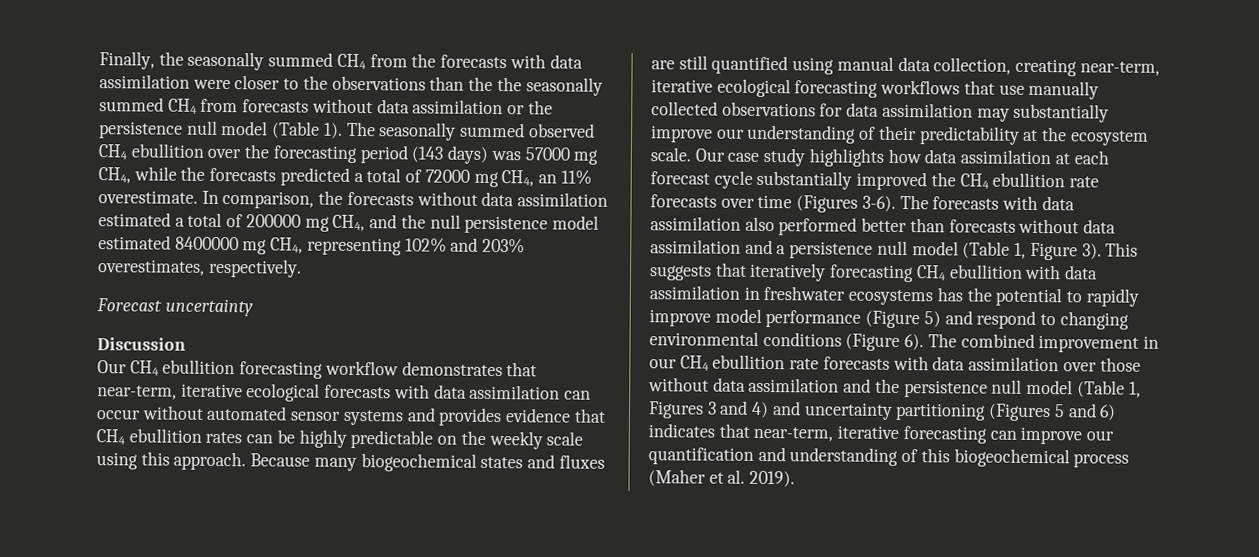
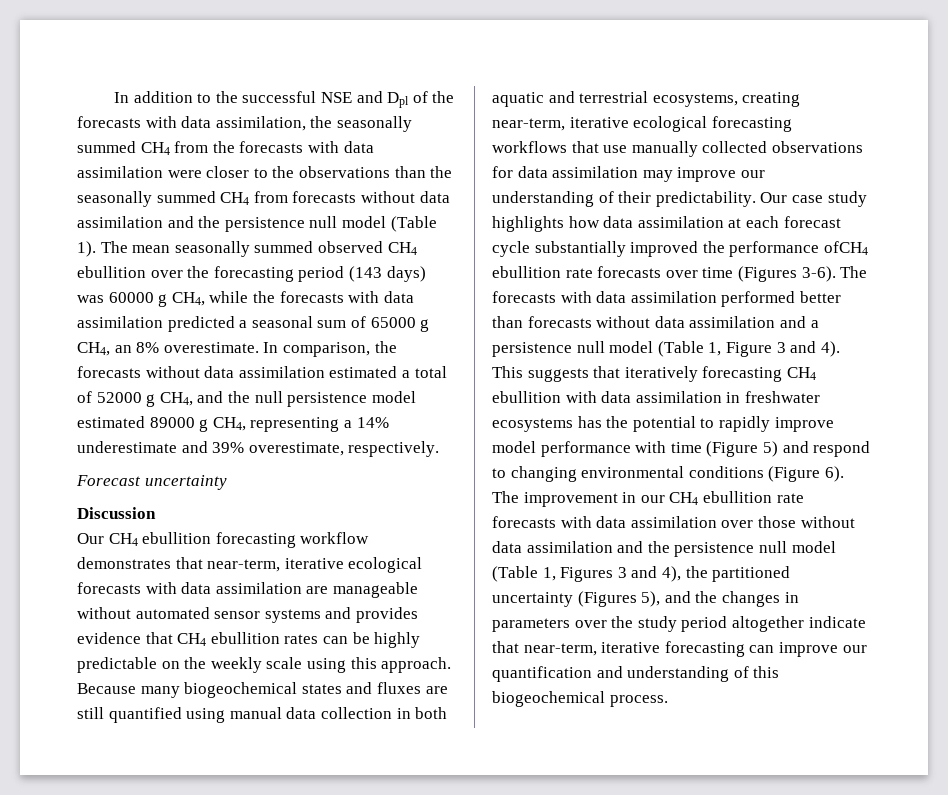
- Finally, the seasonally summed CH4 from the forecasts with data assimilation were closer to the observations than the the seasonally summed CH4 from forecasts without data assimilation or the persistence null model (Table 1).
+ In addition to the successful NSE and Dpl of the forecasts with data assimilation, the seasonally summed CH4 from the forecasts with data assimilation were closer to the observations than the seasonally summed CH4 from forecasts without data assimilation and the persistence null model (Table 1).
- The seasonally summed observed CH4 ebullition over the forecasting period (143 days) was 57000 mg CH4, while the forecasts predicted a total of 72000 mg CH4, an 11% overestimate.
+ The mean seasonally summed observed CH4 ebullition over the forecasting period (143 days) was 60000 g CH4, while the forecasts with data assimilation predicted a seasonal sum of 65000 g CH4, an 8% overestimate.
- In comparison, the forecasts without data assimilation estimated a total of 200000 mg CH4, and the null persistence model estimated 8400000 mg CH4, representing 102% and 203% overestimates, respectively.
+ In comparison, the forecasts without data assimilation estimated a total of 52000 g CH4, and the null persistence model estimated 89000 g CH4, representing a 14% underestimate and 39% overestimate, respectively.
- Our CH4 ebullition forecasting workflow demonstrates that near-term, iterative ecological forecasts with data assimilation can occur without automated sensor systems and provides evidence that CH4 ebullition rates can be highly predictable on the weekly scale using this approach.
+ Our CH4 ebullition forecasting workflow demonstrates that near-term, iterative ecological forecasts with data assimilation are manageable without automated sensor systems and provides evidence that CH4 ebullition rates can be highly predictable on the weekly scale using this approach.
- Because many biogeochemical states and fluxes are still quantified using manual data collection, creating near-term, iterative ecological forecasting workflows that use manually collected observations for data assimilation may substantially improve our understanding of their predictability at the ecosystem scale.
+ Because many biogeochemical states and fluxes are still quantified using manual data collection in both aquatic and terrestrial ecosystems, creating near-term, iterative ecological forecasting workflows that use manually collected observations for data assimilation may improve our understanding of their predictability.
- Our case study highlights how data assimilation at each forecast cycle substantially improved the CH4 ebullition rate forecasts over time (Figures 3-6).
+ Our case study highlights how data assimilation at each forecast cycle substantially improved the performance ofCH4 ebullition rate forecasts over time (Figures 3-6).
- The forecasts with data assimilation also performed better than forecasts without data assimilation and a persistence null model (Table 1, Figure 3).
+ The forecasts with data assimilation performed better than forecasts without data assimilation and a persistence null model (Table 1, Figure 3 and 4).
- This suggests that iteratively forecasting CH4 ebullition with data assimilation in freshwater ecosystems has the potential to rapidly improve model performance (Figure 5) and respond to changing environmental conditions (Figure 6).
+ This suggests that iteratively forecasting CH4 ebullition with data assimilation in freshwater ecosystems has the potential to rapidly improve model performance with time (Figure 5) and respond to changing environmental conditions (Figure 6).
- The combined improvement in our CH4 ebullition rate forecasts with data assimilation over those without data assimilation and the persistence null model (Table 1, Figures 3 and 4) and uncertainty partitioning (Figures 5 and 6) indicates that near-term, iterative forecasting can improve our quantification and understanding of this biogeochemical process (Maher et al. 2019).
+ The improvement in our CH4 ebullition rate forecasts with data assimilation over those without data assimilation and the persistence null model (Table 1, Figures 3 and 4), the partitioned uncertainty (Figures 5), and the changes in parameters over the study period altogether indicate that near-term, iterative forecasting can improve our quantification and understanding of this biogeochemical process.

